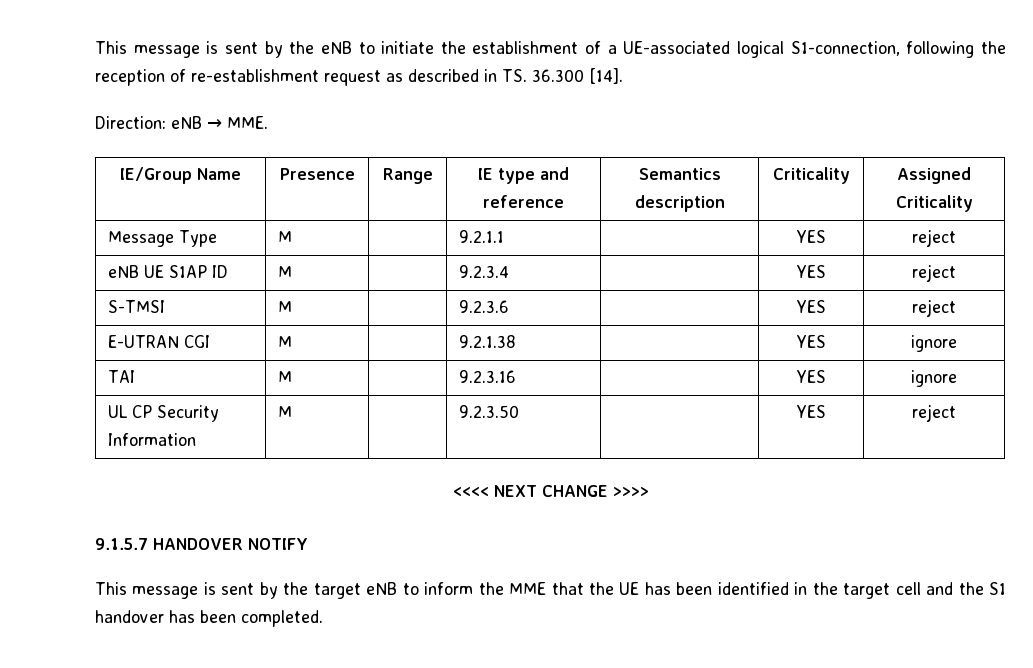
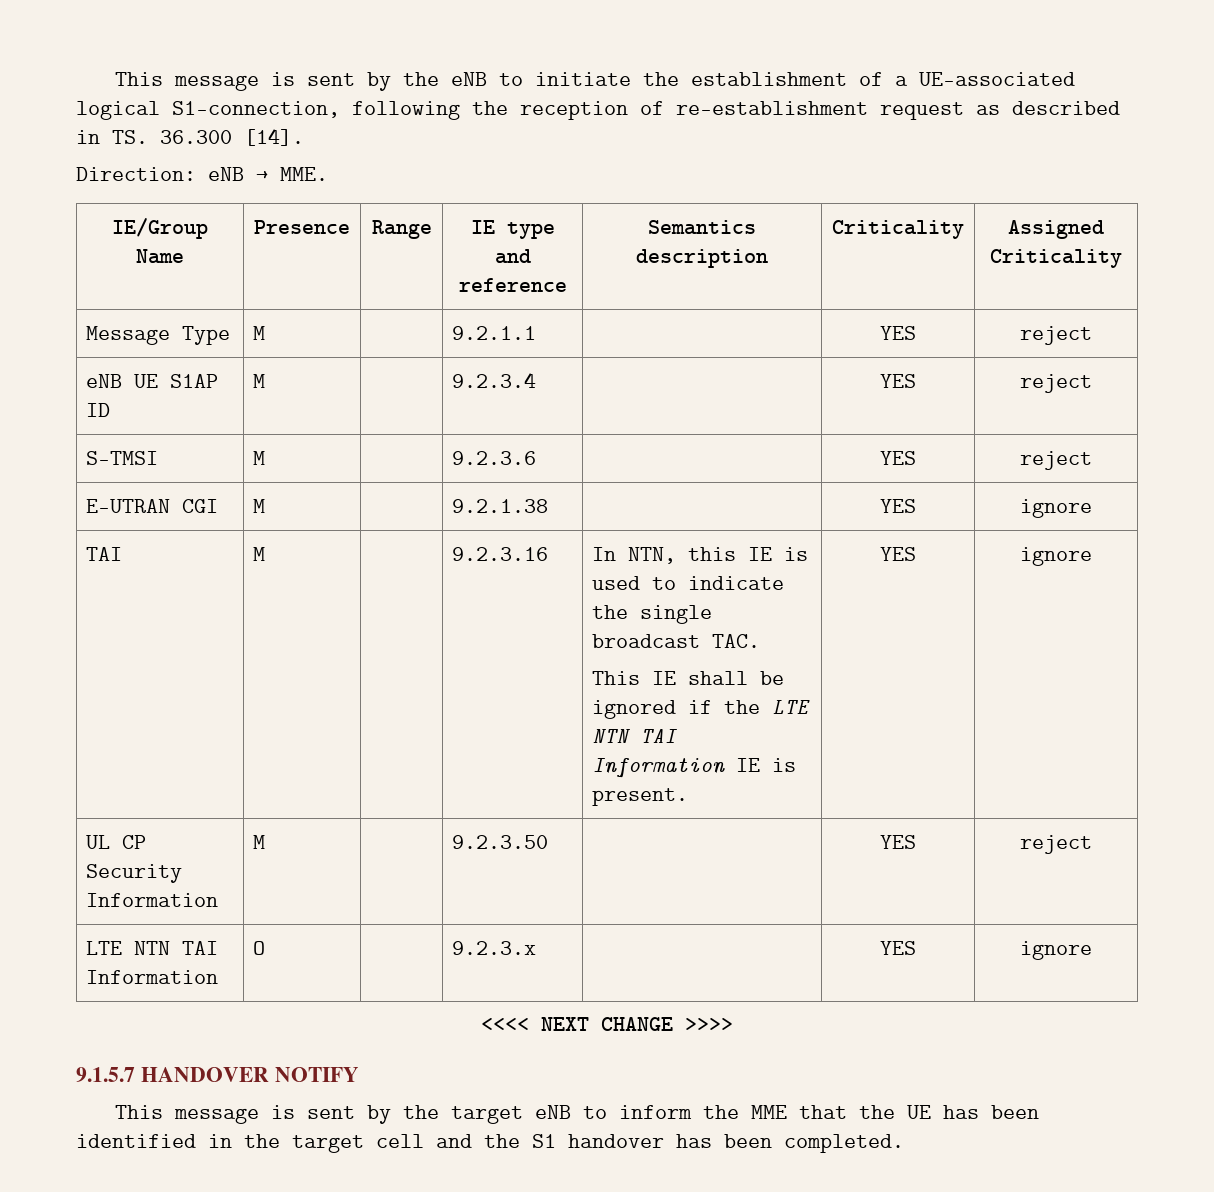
- TAI | M | | 9.2.3.16 | | YES | ignore
+ TAI | M | | 9.2.3.16 | In NTN, this IE is used to indicate the single broadcast TAC.
+ This IE shall be ignored if the LTE NTN TAI Information IE is present. | YES | ignore
+ LTE NTN TAI Information | O | | 9.2.3.x | | YES | ignore

